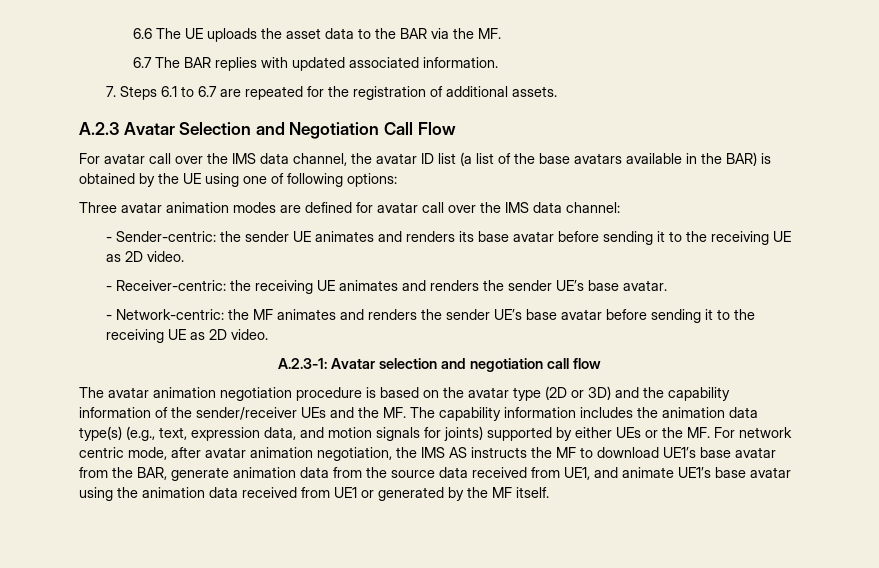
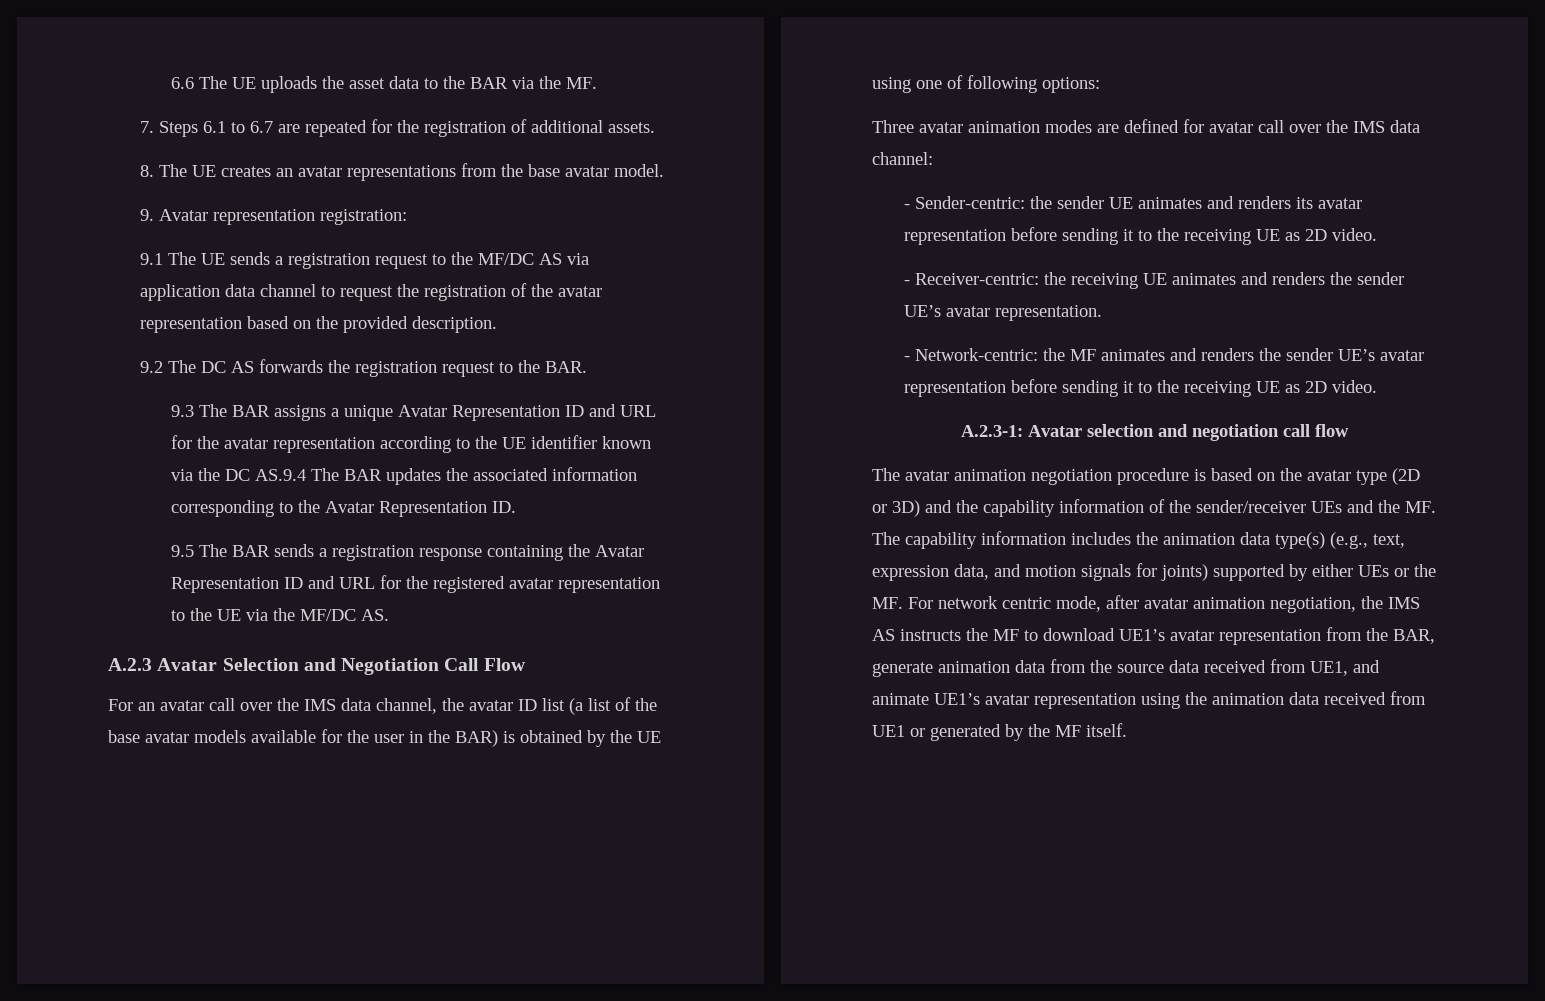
- 6.7 The BAR replies with updated associated information.
+ 8. The UE creates an avatar representations from the base avatar model.
+ 9. Avatar representation registration:
+ 9.1 The UE sends a registration request to the MF/DC AS via application data channel to request the registration of the avatar representation based on the provided description.
+ 9.2 The DC AS forwards the registration request to the BAR.
+ 9.3 The BAR assigns a unique Avatar Representation ID and URL for the avatar representation according to the UE identifier known via the DC AS.9.4 The BAR updates the associated information corresponding to the Avatar Representation ID.
+ 9.5 The BAR sends a registration response containing the Avatar Representation ID and URL for the registered avatar representation to the UE via the MF/DC AS.
- For avatar call over the IMS data channel, the avatar ID list (a list of the base avatars available in the BAR) is obtained by the UE using one of following options:
+ For an avatar call over the IMS data channel, the avatar ID list (a list of the base avatar models available for the user in the BAR) is obtained by the UE using one of following options:
- - Sender-centric: the sender UE animates and renders its base avatar before sending it to the receiving UE as 2D video.
+ - Sender-centric: the sender UE animates and renders its avatar representation before sending it to the receiving UE as 2D video.
- - Receiver-centric: the receiving UE animates and renders the sender UE’s base avatar.
+ - Receiver-centric: the receiving UE animates and renders the sender UE’s avatar representation.
- - Network-centric: the MF animates and renders the sender UE’s base avatar before sending it to the receiving UE as 2D video.
+ - Network-centric: the MF animates and renders the sender UE’s avatar representation before sending it to the receiving UE as 2D video.
- The avatar animation negotiation procedure is based on the avatar type (2D or 3D) and the capability information of the sender/receiver UEs and the MF. The capability information includes the animation data type(s) (e.g., text, expression data, and motion signals for joints) supported by either UEs or the MF. For network centric mode, after avatar animation negotiation, the IMS AS instructs the MF to download UE1’s base avatar from the BAR, generate animation data from the source data received from UE1, and animate UE1’s base avatar using the animation data received from UE1 or generated by the MF itself.
+ The avatar animation negotiation procedure is based on the avatar type (2D or 3D) and the capability information of the sender/receiver UEs and the MF. The capability information includes the animation data type(s) (e.g., text, expression data, and motion signals for joints) supported by either UEs or the MF. For network centric mode, after avatar animation negotiation, the IMS AS instructs the MF to download UE1’s avatar representation from the BAR, generate animation data from the source data received from UE1, and animate UE1’s avatar representation using the animation data received from UE1 or generated by the MF itself.

